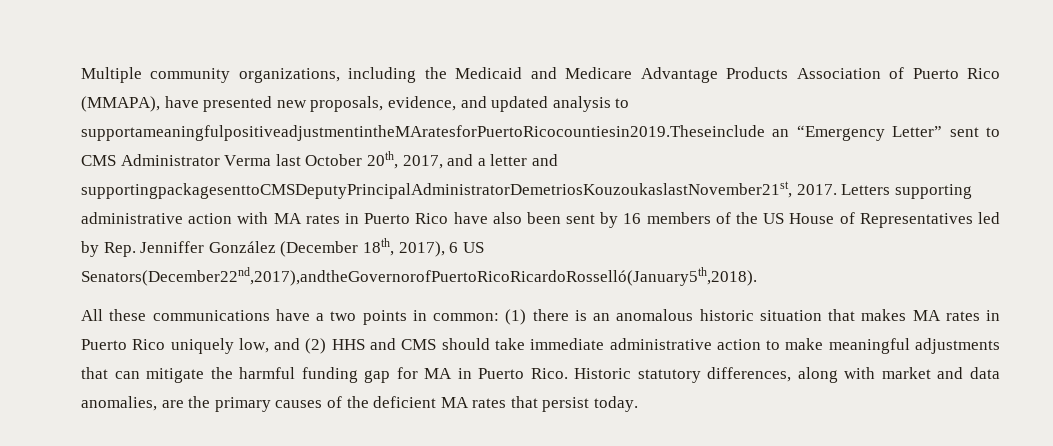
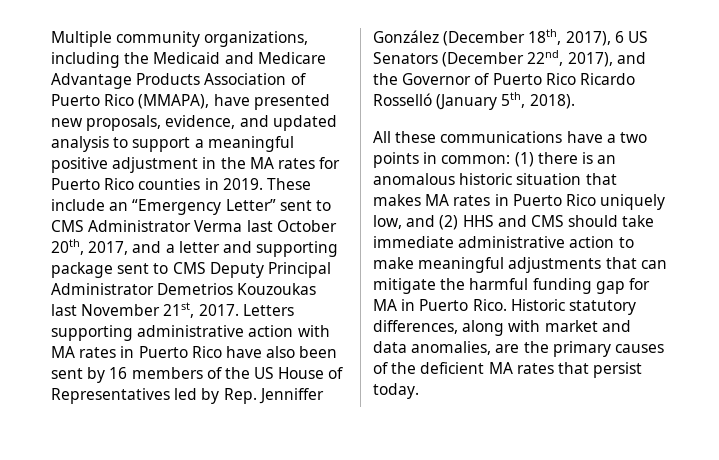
- Multiple community organizations, including the Medicaid and Medicare Advantage Products Association of Puerto Rico (MMAPA), have presented new proposals, evidence, and updated analysis to supportameaningfulpositiveadjustmentintheMAratesforPuertoRicocountiesin2019.Theseinclude an “Emergency Letter” sent to CMS Administrator Verma last October 20th, 2017, and a letter and supportingpackagesenttoCMSDeputyPrincipalAdministratorDemetriosKouzoukaslastNovember21st, 2017.
+ Multiple community organizations, including the Medicaid and Medicare Advantage Products Association of Puerto Rico (MMAPA), have presented new proposals, evidence, and updated analysis to support a meaningful positive adjustment in the MA rates for Puerto Rico counties in 2019. These include an “Emergency Letter” sent to CMS Administrator Verma last October 20th, 2017, and a letter and supporting package sent to CMS Deputy Principal Administrator Demetrios Kouzoukas last November 21st, 2017.
- Letters supporting administrative action with MA rates in Puerto Rico have also been sent by 16 members of the US House of Representatives led by Rep. Jenniffer González (December 18th, 2017), 6 US Senators(December22nd,2017),andtheGovernorofPuertoRicoRicardoRosselló(January5th,2018).
+ Letters supporting administrative action with MA rates in Puerto Rico have also been sent by 16 members of the US House of Representatives led by Rep. Jenniffer González (December 18th, 2017), 6 US Senators (December 22nd, 2017), and the Governor of Puerto Rico Ricardo Rosselló (January 5th, 2018).

